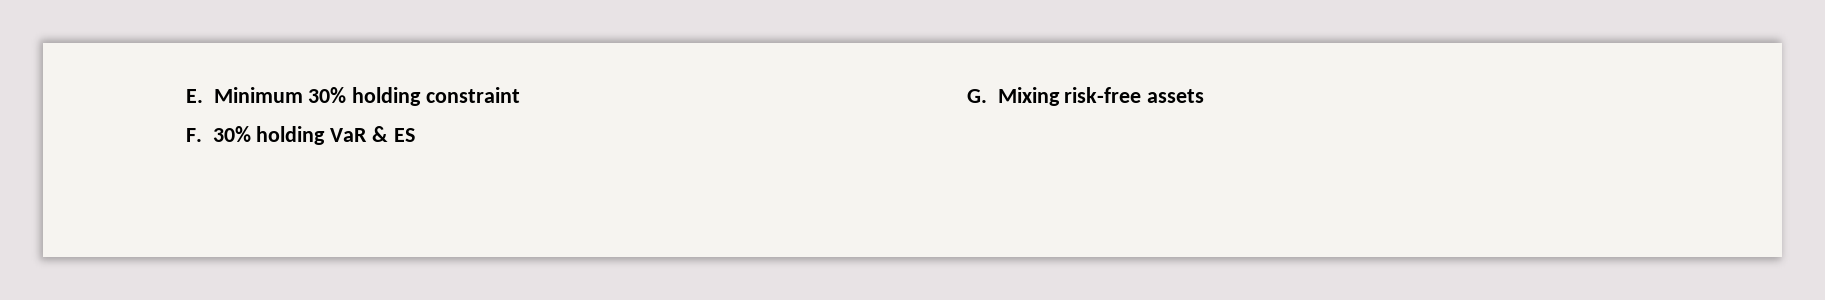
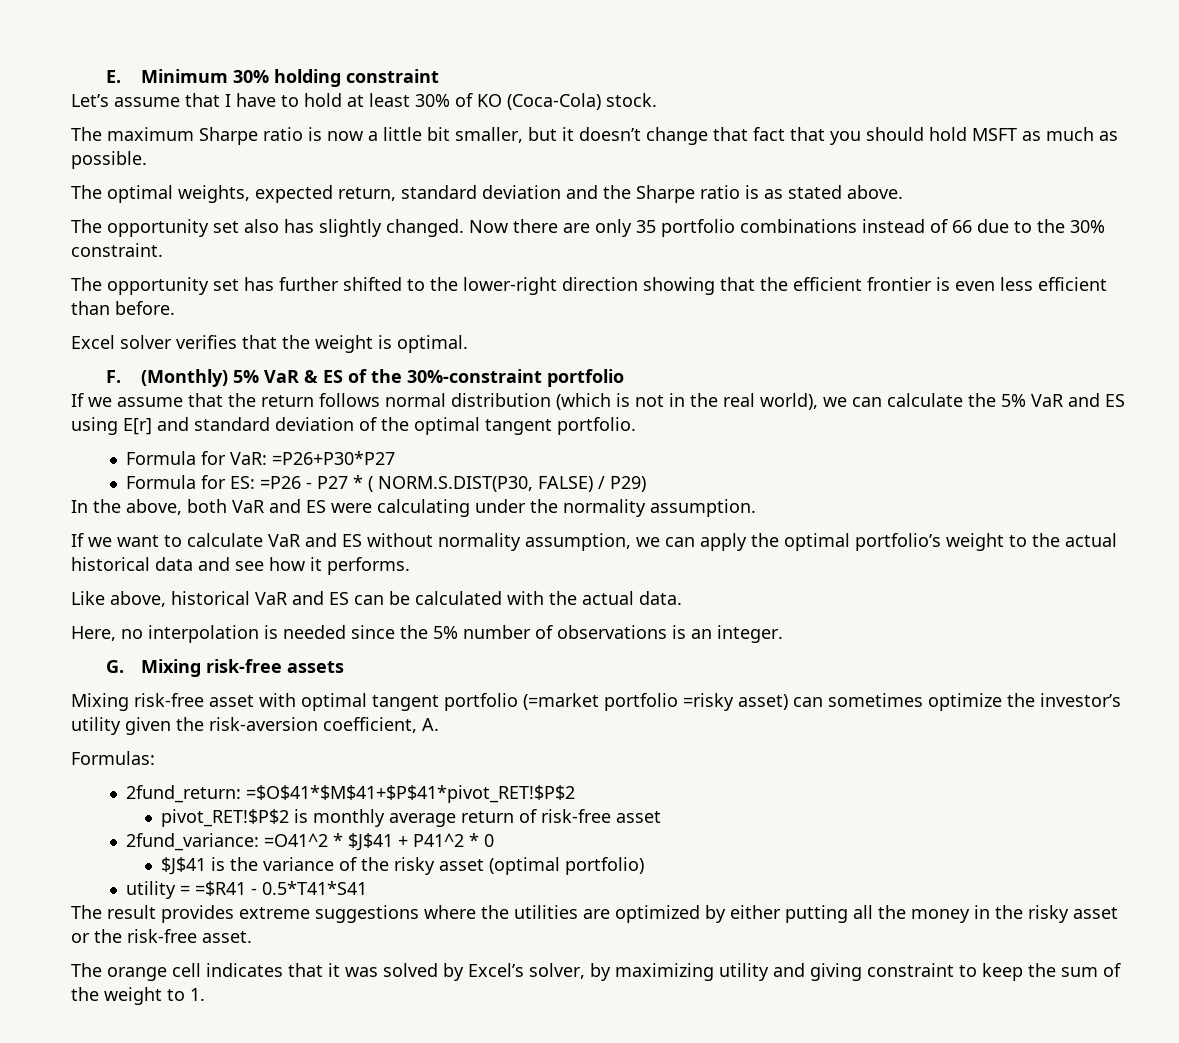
+ Let’s assume that I have to hold at least 30% of KO (Coca-Cola) stock.
+ The maximum Sharpe ratio is now a little bit smaller, but it doesn’t change that fact that you should hold MSFT as much as possible.
+ The optimal weights, expected return, standard deviation and the Sharpe ratio is as stated above.
+ The opportunity set also has slightly changed. Now there are only 35 portfolio combinations instead of 66 due to the 30% constraint.
+ The opportunity set has further shifted to the lower-right direction showing that the efficient frontier is even less efficient than before.
+ Excel solver verifies that the weight is optimal.
- F. 30% holding VaR & ES
+ F. (Monthly) 5% VaR & ES of the 30%-constraint portfolio
+ If we assume that the return follows normal distribution (which is not in the real world), we can calculate the 5% VaR and ES using E[r] and standard deviation of the optimal tangent portfolio.
+ Formula for VaR: =P26+P30*P27
+ Formula for ES: =P26 - P27 * ( NORM.S.DIST(P30, FALSE) / P29)
+ In the above, both VaR and ES were calculating under the normality assumption.
+ If we want to calculate VaR and ES without normality assumption, we can apply the optimal portfolio’s weight to the actual historical data and see how it performs.
+ Like above, historical VaR and ES can be calculated with the actual data.
+ Here, no interpolation is needed since the 5% number of observations is an integer.
  G. Mixing risk-free assets
+ Mixing risk-free asset with optimal tangent portfolio (=market portfolio =risky asset) can sometimes optimize the investor’s utility given the risk-aversion coefficient, A.
+ Formulas:
+ 2fund_return: =$O$41*$M$41+$P$41*pivot_RET!$P$2
+ pivot_RET!$P$2 is monthly average return of risk-free asset
+ 2fund_variance: =O41^2 * $J$41 + P41^2 * 0
+ $J$41 is the variance of the risky asset (optimal portfolio)
+ utility = =$R41 - 0.5*T41*S41
+ The result provides extreme suggestions where the utilities are optimized by either putting all the money in the risky asset or the risk-free asset.
+ The orange cell indicates that it was solved by Excel’s solver, by maximizing utility and giving constraint to keep the sum of the weight to 1.

